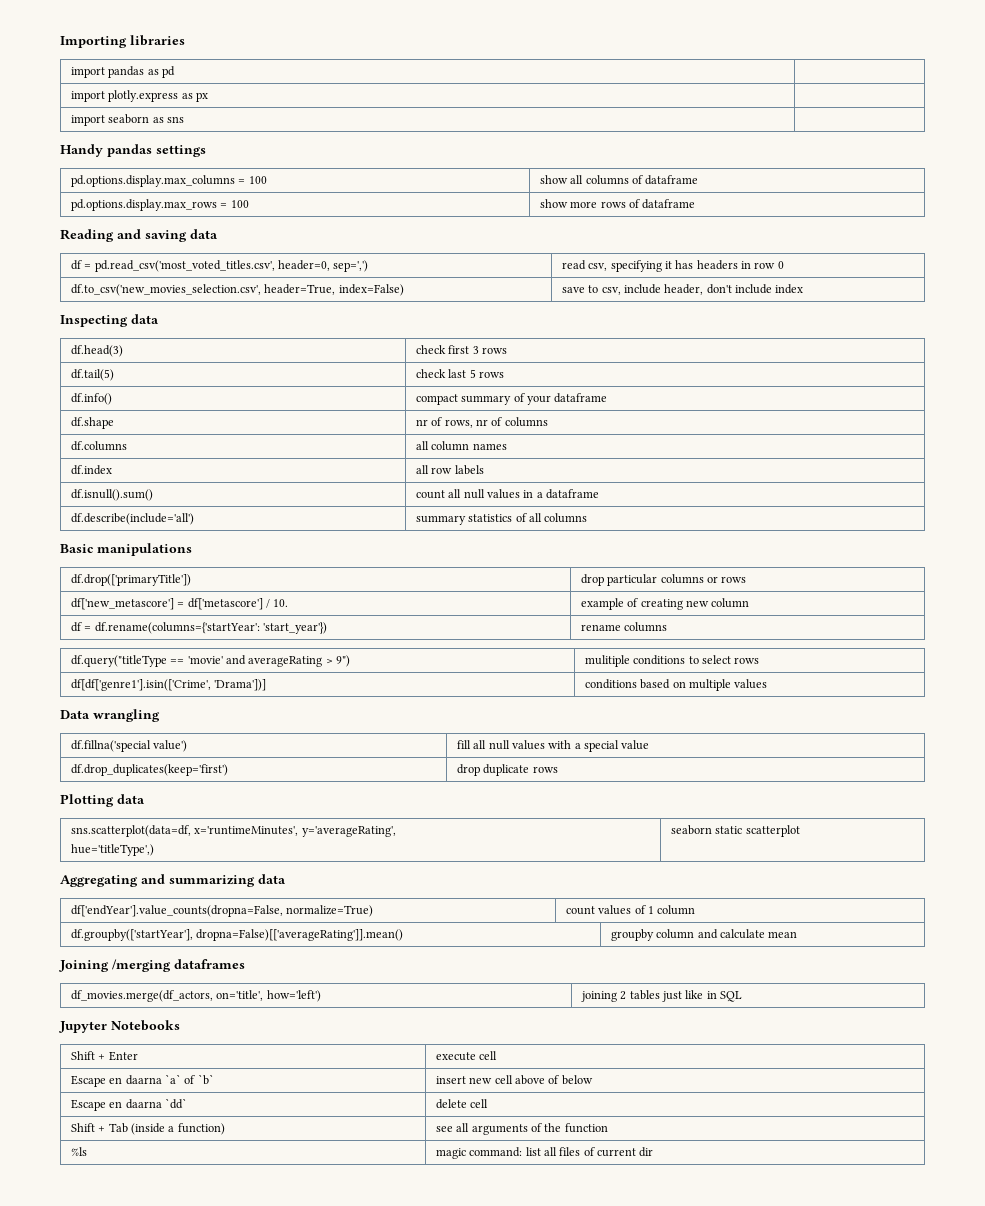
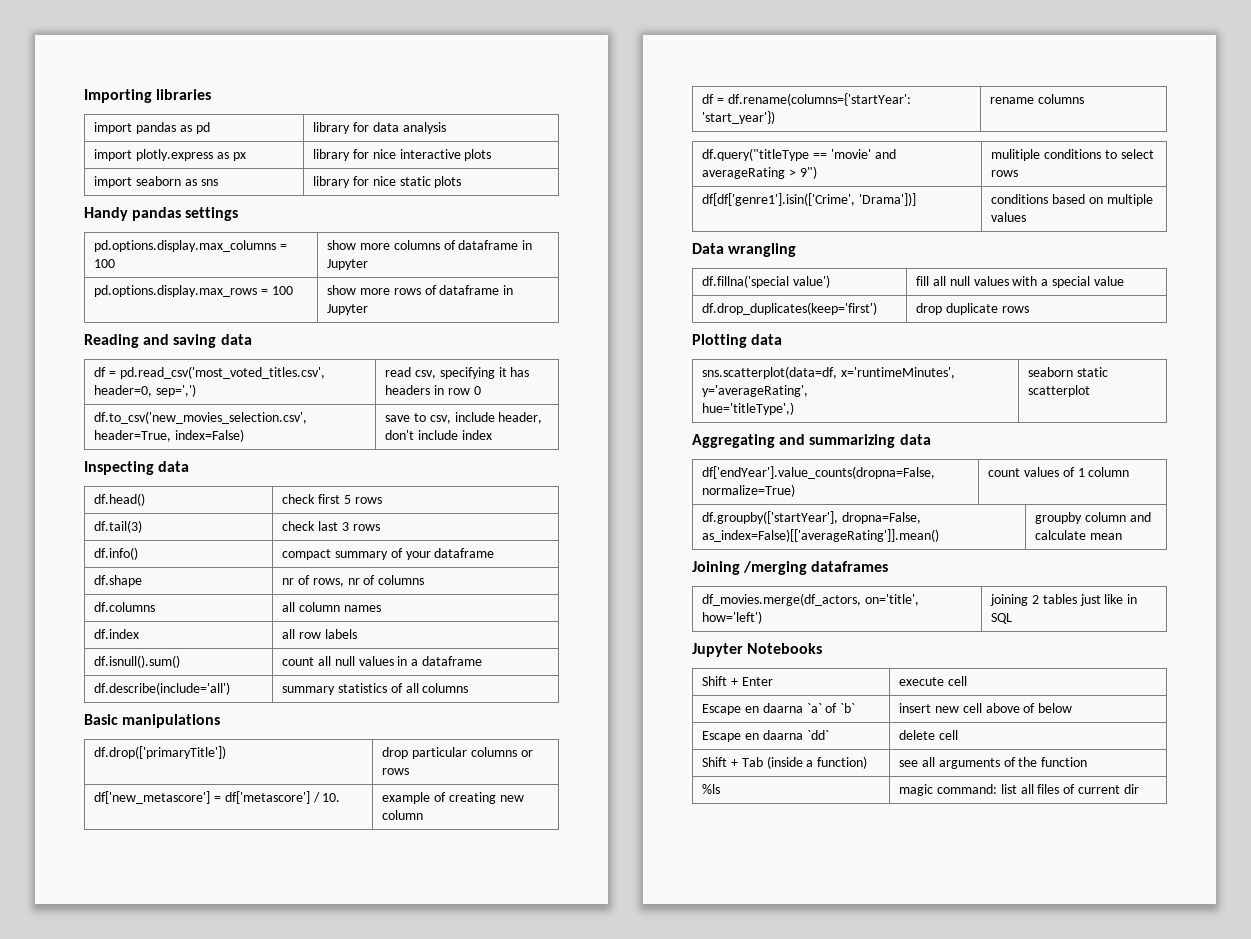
- import pandas as pd |
+ import pandas as pd | library for data analysis
- import plotly.express as px |
+ import plotly.express as px | library for nice interactive plots
- import seaborn as sns |
+ import seaborn as sns | library for nice static plots
- pd.options.display.max_columns = 100 | show all columns of dataframe
+ pd.options.display.max_columns = 100 | show more columns of dataframe in Jupyter
- pd.options.display.max_rows = 100 | show more rows of dataframe
+ pd.options.display.max_rows = 100 | show more rows of dataframe in Jupyter
- df.head(3) | check first 3 rows
- df.tail(5) | check last 5 rows
+ df.head() | check first 5 rows
+ df.tail(3) | check last 3 rows
- df.groupby(['startYear'], dropna=False)[['averageRating']].mean() | groupby column and calculate mean
+ df.groupby(['startYear'], dropna=False, as_index=False)[['averageRating']].mean() | groupby column and calculate mean

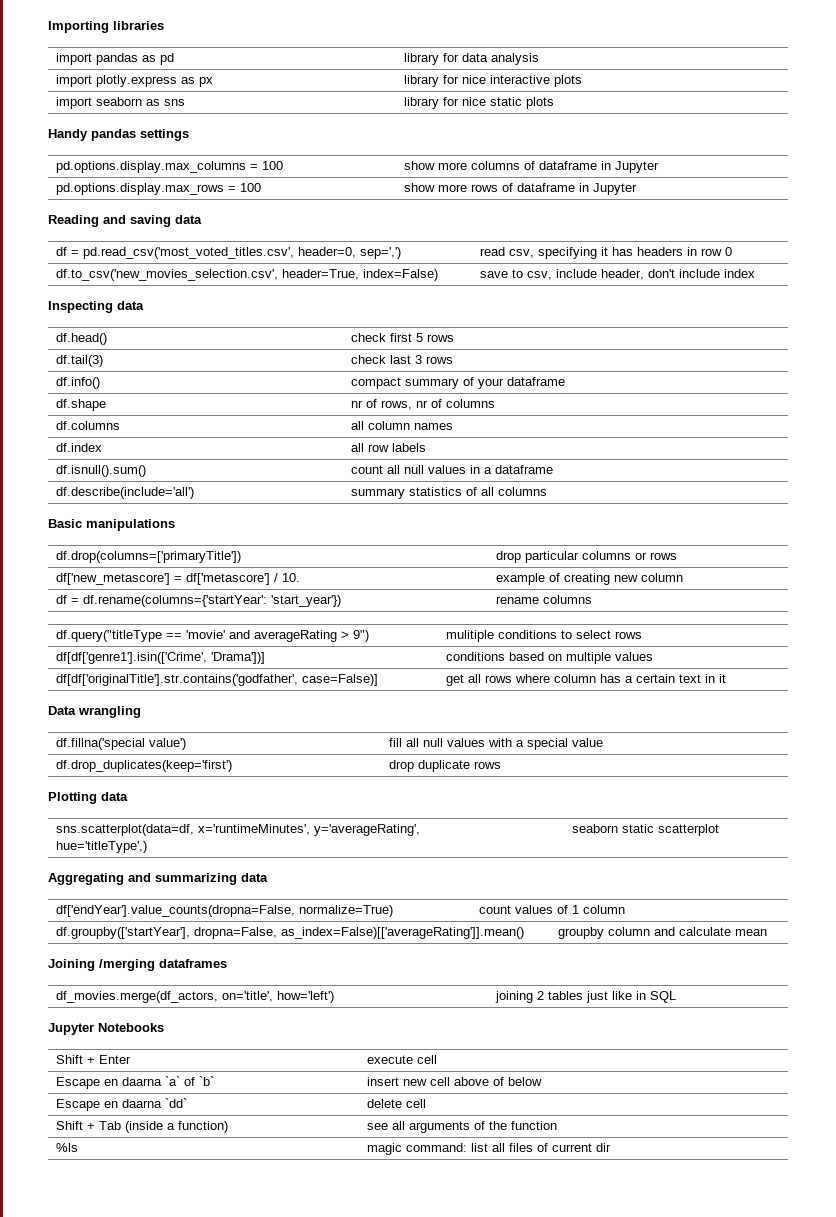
- df.drop(['primaryTitle']) | drop particular columns or rows
+ df.drop(columns=['primaryTitle']) | drop particular columns or rows
+ df[df['originalTitle'].str.contains('godfather', case=False)] | get all rows where column has a certain text in it

